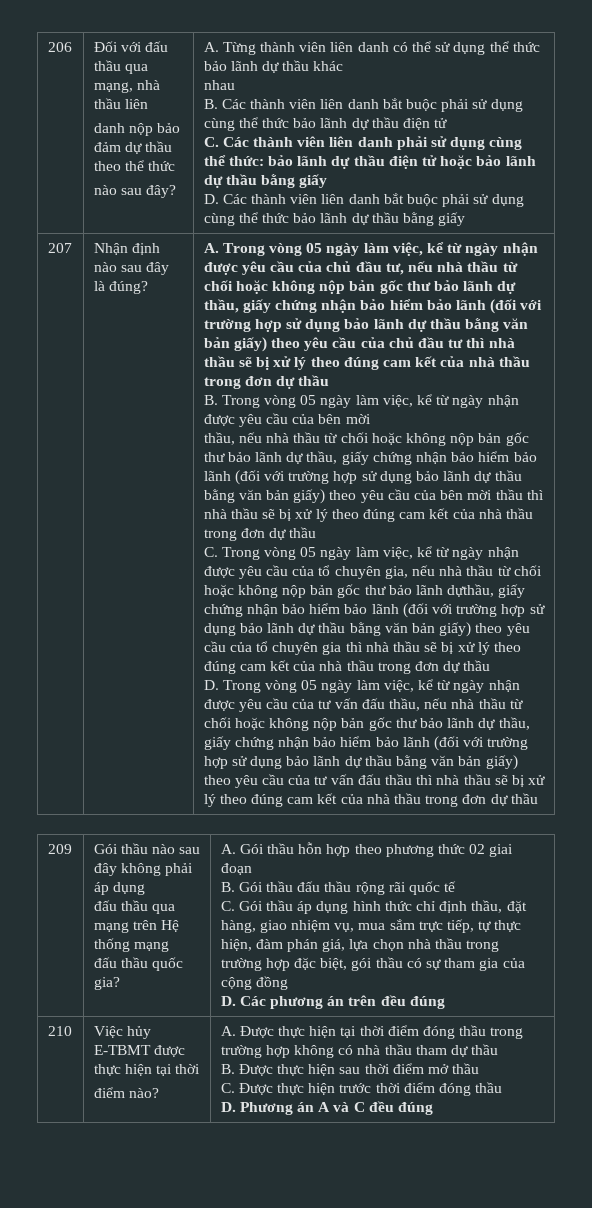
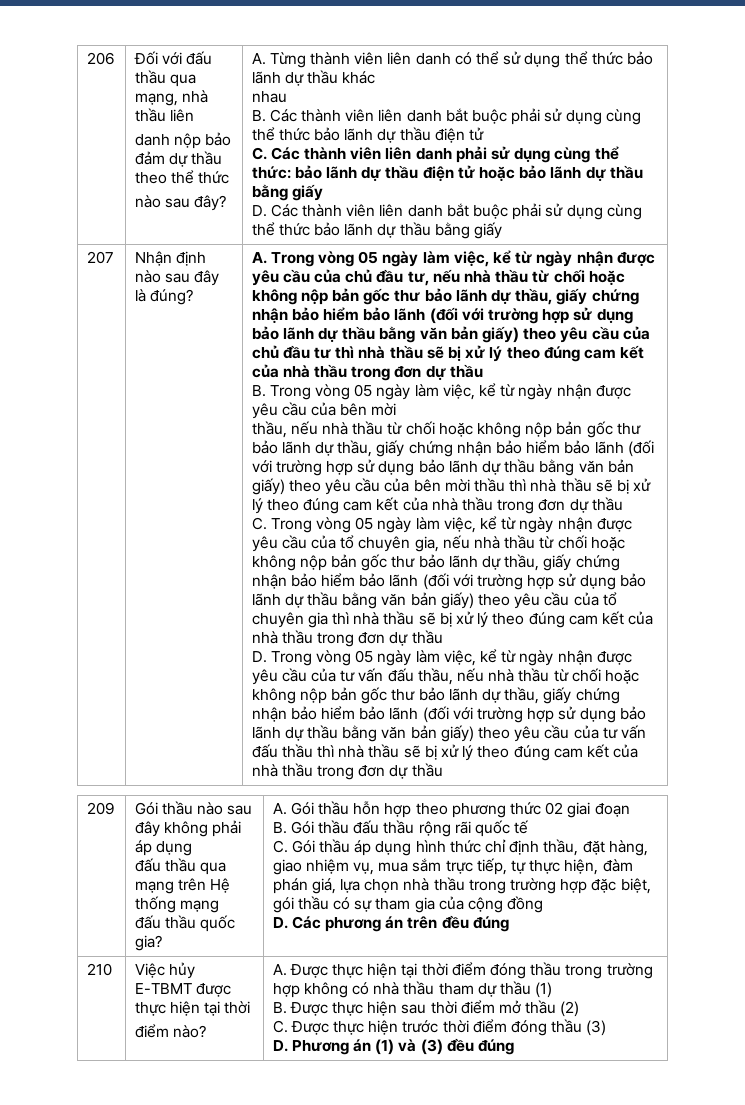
- C. Trong vòng 05 ngày làm việc, kể từ ngày nhận được yêu cầu của tổ chuyên gia, nếu nhà thầu từ chối hoặc không nộp bản gốc thư bảo lãnh dựthầu, giấy chứng nhận bảo hiểm bảo lãnh (đối với trường hợp sử dụng bảo lãnh dự thầu bằng văn bản giấy) theo yêu cầu của tổ chuyên gia thì nhà thầu sẽ bị xử lý theo đúng cam kết của nhà thầu trong đơn dự thầu
+ C. Trong vòng 05 ngày làm việc, kể từ ngày nhận được yêu cầu của tổ chuyên gia, nếu nhà thầu từ chối hoặc không nộp bản gốc thư bảo lãnh dự thầu, giấy chứng nhận bảo hiểm bảo lãnh (đối với trường hợp sử dụng bảo lãnh dự thầu bằng văn bản giấy) theo yêu cầu của tổ chuyên gia thì nhà thầu sẽ bị xử lý theo đúng cam kết của nhà thầu trong đơn dự thầu
- A. Được thực hiện tại thời điểm đóng thầu trong trường hợp không có nhà thầu tham dự thầu
+ A. Được thực hiện tại thời điểm đóng thầu trong trường hợp không có nhà thầu tham dự thầu (1)
- B. Được thực hiện sau thời điểm mở thầu
+ B. Được thực hiện sau thời điểm mở thầu (2)
- C. Được thực hiện trước thời điểm đóng thầu
+ C. Được thực hiện trước thời điểm đóng thầu (3)
- D. Phương án A và C đều đúng
+ D. Phương án (1) và (3) đều đúng

